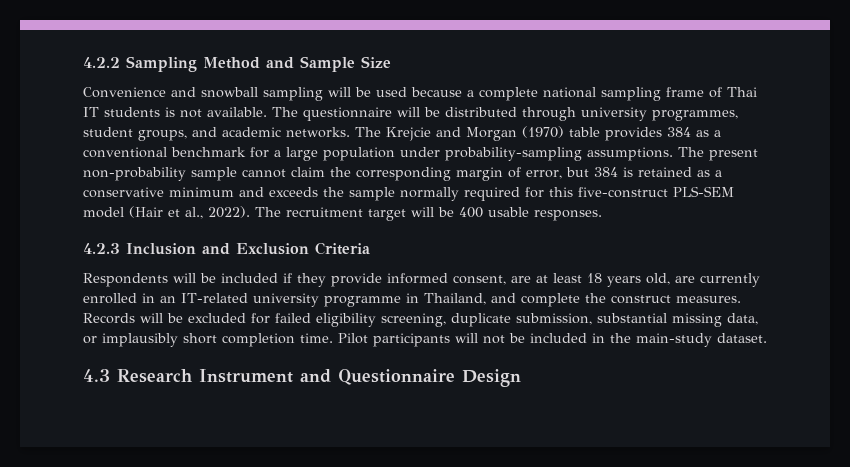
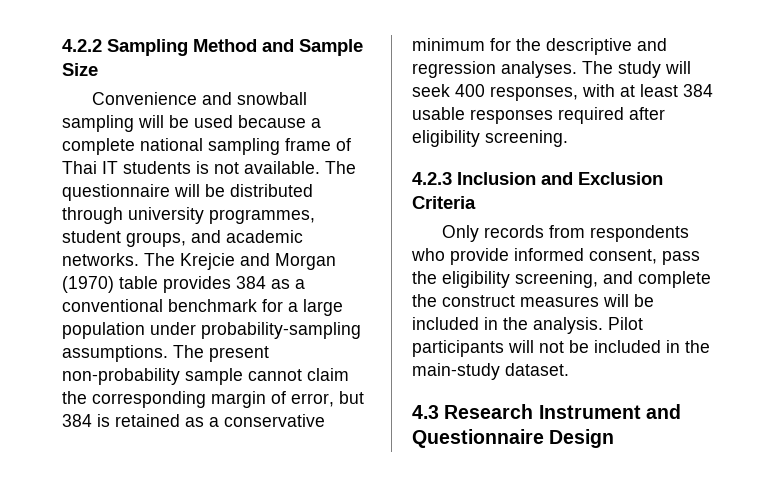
- The present non-probability sample cannot claim the corresponding margin of error, but 384 is retained as a conservative minimum and exceeds the sample normally required for this five-construct PLS-SEM model (Hair et al., 2022). The recruitment target will be 400 usable responses.
+ The present non-probability sample cannot claim the corresponding margin of error, but 384 is retained as a conservative minimum for the descriptive and regression analyses. The study will seek 400 responses, with at least 384 usable responses required after eligibility screening.
- Respondents will be included if they provide informed consent, are at least 18 years old, are currently enrolled in an IT-related university programme in Thailand, and complete the construct measures. Records will be excluded for failed eligibility screening, duplicate submission, substantial missing data, or implausibly short completion time.
+ Only records from respondents who provide informed consent, pass the eligibility screening, and complete the construct measures will be included in the analysis.

